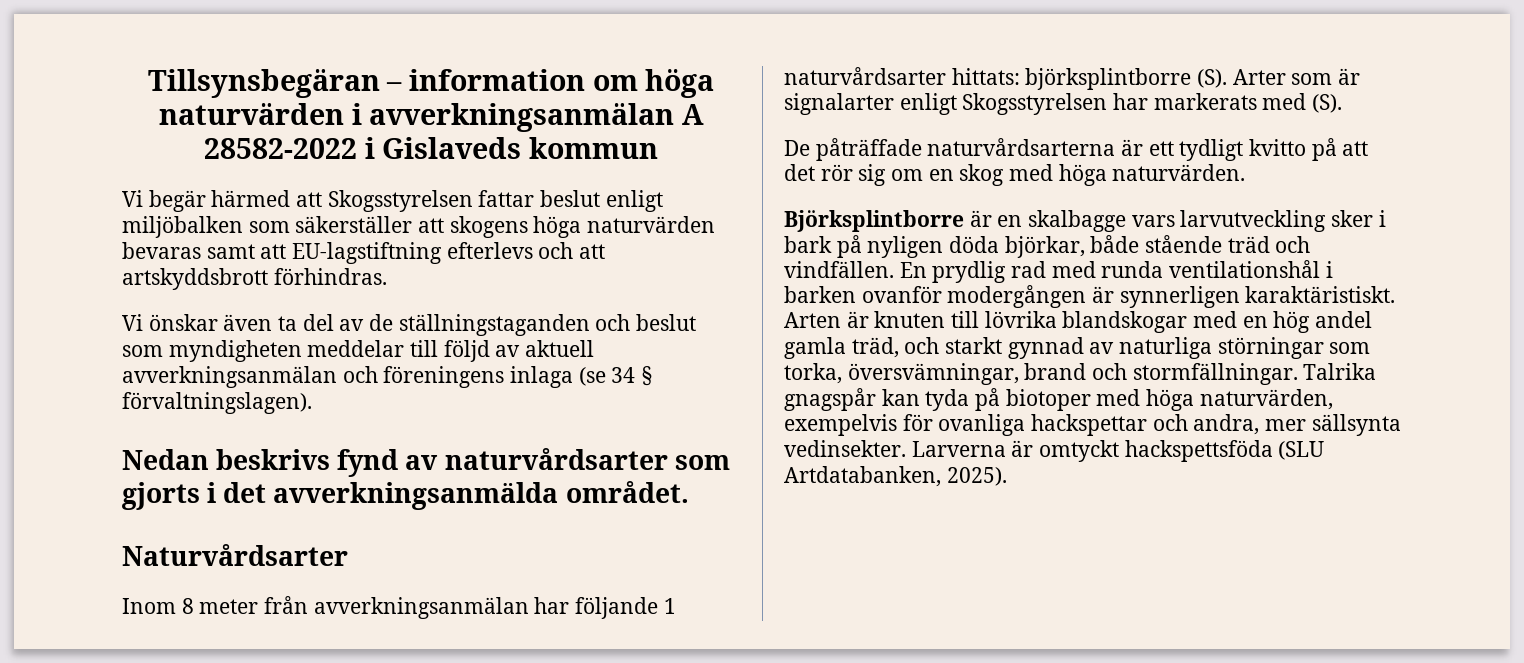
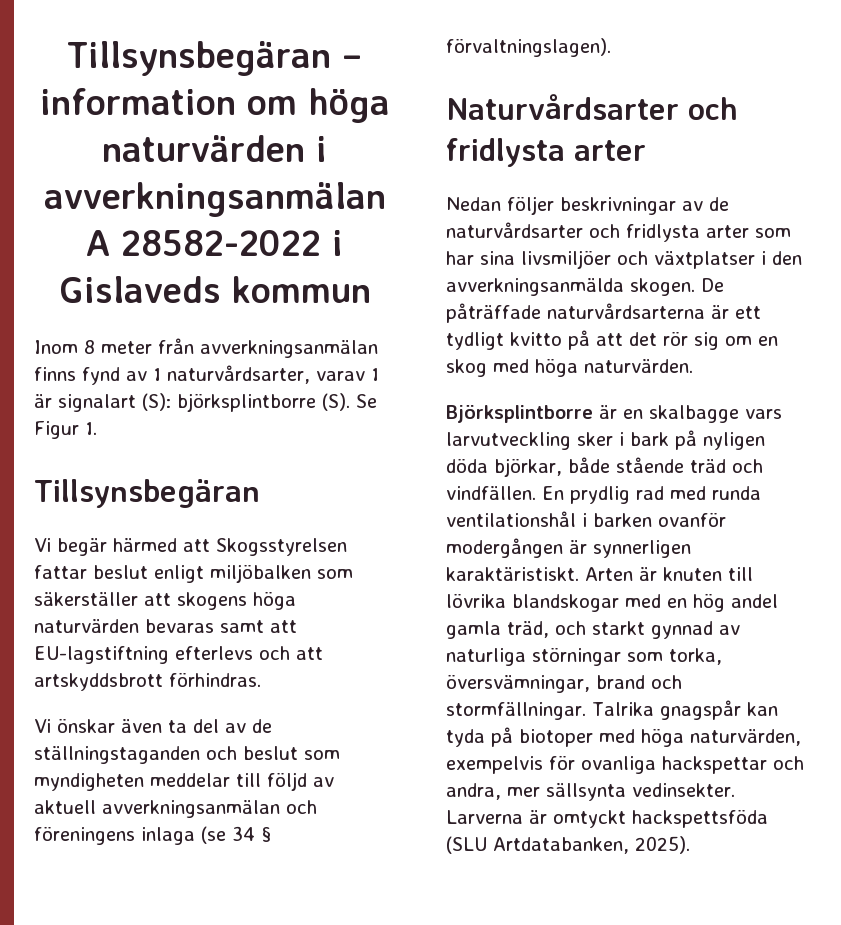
+ Inom 8 meter från avverkningsanmälan finns fynd av 1 naturvårdsarter, varav 1 är signalart (S): björksplintborre (S). Se Figur 1.
+ Tillsynsbegäran
- Nedan beskrivs fynd av naturvårdsarter som gjorts i det avverkningsanmälda området.
- Naturvårdsarter
- Inom 8 meter från avverkningsanmälan har följande 1 naturvårdsarter hittats: björksplintborre (S). Arter som är signalarter enligt Skogsstyrelsen har markerats med (S).
- De påträffade naturvårdsarterna är ett tydligt kvitto på att det rör sig om en skog med höga naturvärden.
+ Naturvårdsarter och fridlysta arter
+ Nedan följer beskrivningar av de naturvårdsarter och fridlysta arter som har sina livsmiljöer och växtplatser i den avverkningsanmälda skogen. De påträffade naturvårdsarterna är ett tydligt kvitto på att det rör sig om en skog med höga naturvärden.

